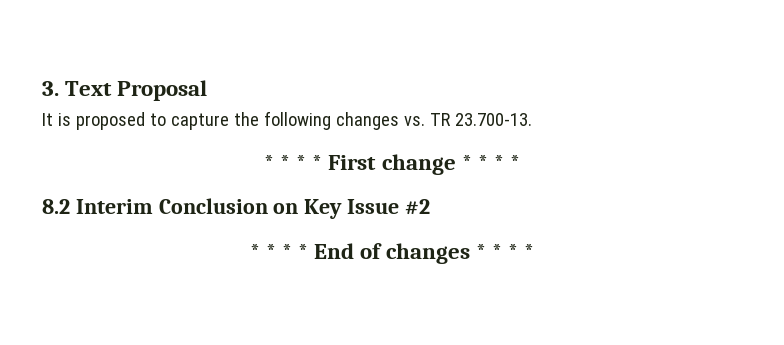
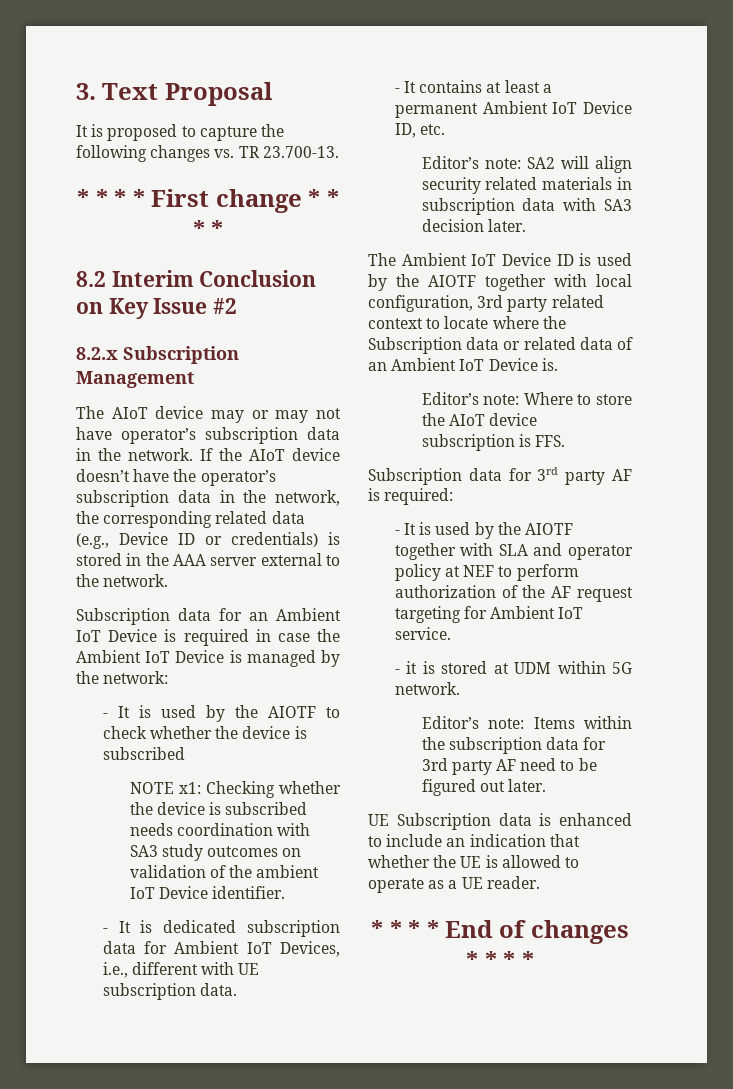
+ 8.2.x Subscription Management
+ The AIoT device may or may not have operator’s subscription data in the network. If the AIoT device doesn’t have the operator’s subscription data in the network, the corresponding related data (e.g., Device ID or credentials) is stored in the AAA server external to the network.
+ Subscription data for an Ambient IoT Device is required in case the Ambient IoT Device is managed by the network:
+ - It is used by the AIOTF to check whether the device is subscribed
+ NOTE x1: Checking whether the device is subscribed needs coordination with SA3 study outcomes on validation of the ambient IoT Device identifier.
+ - It is dedicated subscription data for Ambient IoT Devices, i.e., different with UE subscription data.
+ - It contains at least a permanent Ambient IoT Device ID, etc.
+ Editor’s note: SA2 will align security related materials in subscription data with SA3 decision later.
+ The Ambient IoT Device ID is used by the AIOTF together with local configuration, 3rd party related context to locate where the Subscription data or related data of an Ambient IoT Device is.
+ Editor’s note: Where to store the AIoT device subscription is FFS.
+ Subscription data for 3rd party AF is required:
+ - It is used by the AIOTF together with SLA and operator policy at NEF to perform authorization of the AF request targeting for Ambient IoT service.
+ - it is stored at UDM within 5G network.
+ Editor’s note: Items within the subscription data for 3rd party AF need to be figured out later.
+ UE Subscription data is enhanced to include an indication that whether the UE is allowed to operate as a UE reader.

